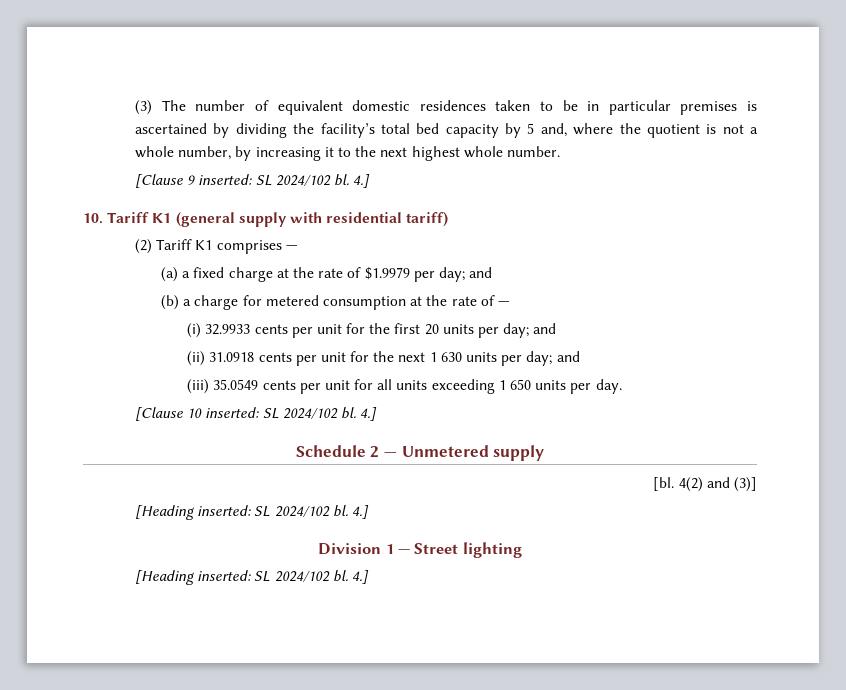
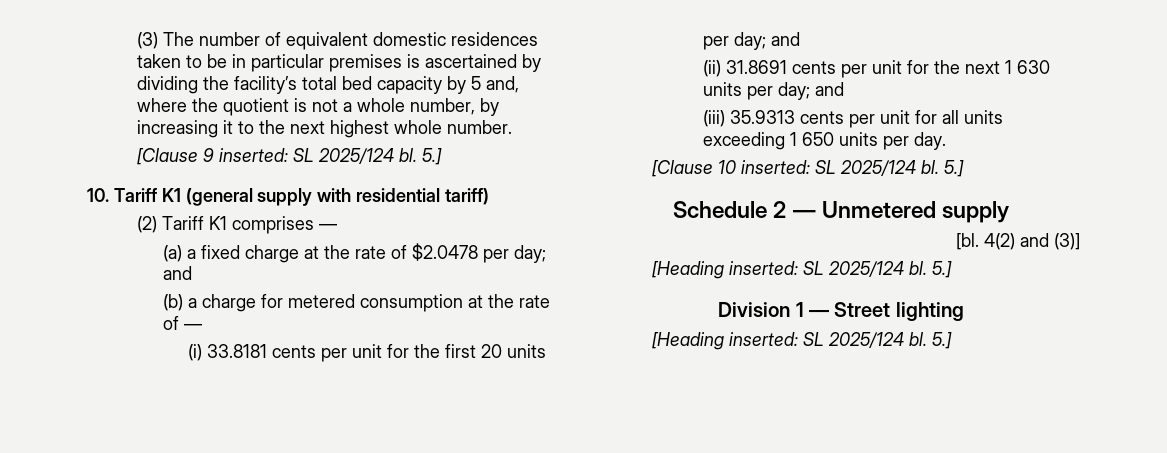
- [Clause 9 inserted: SL 2024/102 bl. 4.]
+ [Clause 9 inserted: SL 2025/124 bl. 5.]
- (a) a fixed charge at the rate of $1.9979 per day; and
+ (a) a fixed charge at the rate of $2.0478 per day; and
- (i) 32.9933 cents per unit for the first 20 units per day; and
+ (i) 33.8181 cents per unit for the first 20 units per day; and
- (ii) 31.0918 cents per unit for the next 1 630 units per day; and
+ (ii) 31.8691 cents per unit for the next 1 630 units per day; and
- (iii) 35.0549 cents per unit for all units exceeding 1 650 units per day.
+ (iii) 35.9313 cents per unit for all units exceeding 1 650 units per day.
- [Clause 10 inserted: SL 2024/102 bl. 4.]
+ [Clause 10 inserted: SL 2025/124 bl. 5.]
  4(2) and (3)]
- [Heading inserted: SL 2024/102 bl. 4.]
+ [Heading inserted: SL 2025/124 bl. 5.]
  Division 1 — Street lighting
- [Heading inserted: SL 2024/102 bl. 4.]
+ [Heading inserted: SL 2025/124 bl. 5.]

